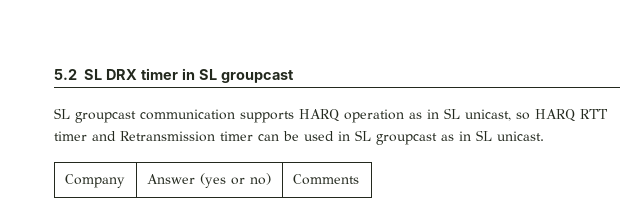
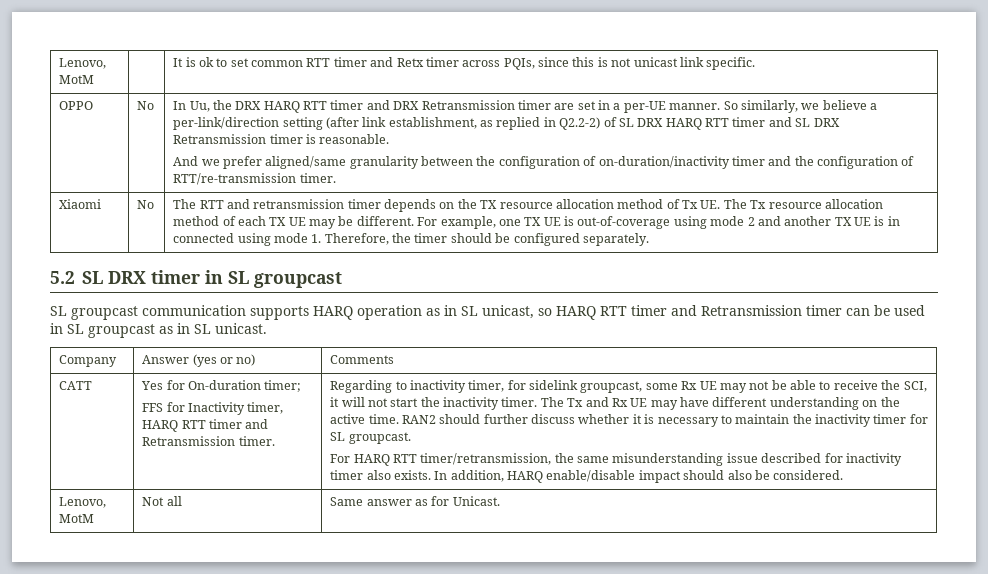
+ Lenovo, MotM | | It is ok to set common RTT timer and Retx timer across PQIs, since this is not unicast link specific.
+ OPPO | No | In Uu, the DRX HARQ RTT timer and DRX Retransmission timer are set in a per-UE manner. So similarly, we believe a per-link/direction setting (after link establishment, as replied in Q2.2-2) of SL DRX HARQ RTT timer and SL DRX Retransmission timer is reasonable.
+ And we prefer aligned/same granularity between the configuration of on-duration/inactivity timer and the configuration of RTT/re-transmission timer.
+ Xiaomi | No | The RTT and retransmission timer depends on the TX resource allocation method of Tx UE. The Tx resource allocation method of each TX UE may be different. For example, one TX UE is out-of-coverage using mode 2 and another TX UE is in connected using mode 1. Therefore, the timer should be configured separately.
+ CATT | Yes for On-duration timer;
+ FFS for Inactivity timer, HARQ RTT timer and Retransmission timer. | Regarding to inactivity timer, for sidelink groupcast, some Rx UE may not be able to receive the SCI, it will not start the inactivity timer. The Tx and Rx UE may have different understanding on the active time. RAN2 should further discuss whether it is necessary to maintain the inactivity timer for SL groupcast.
+ For HARQ RTT timer/retransmission, the same misunderstanding issue described for inactivity timer also exists. In addition, HARQ enable/disable impact should also be considered.
+ Lenovo, MotM | Not all | Same answer as for Unicast.

